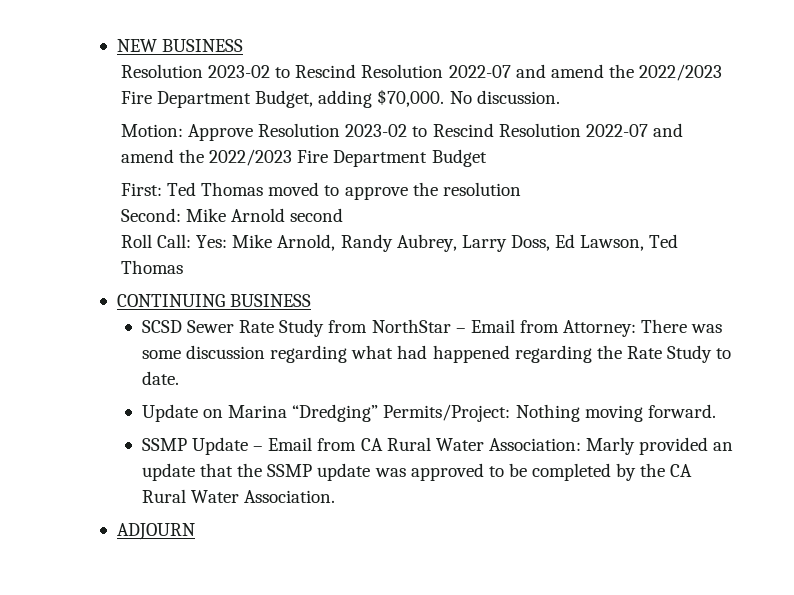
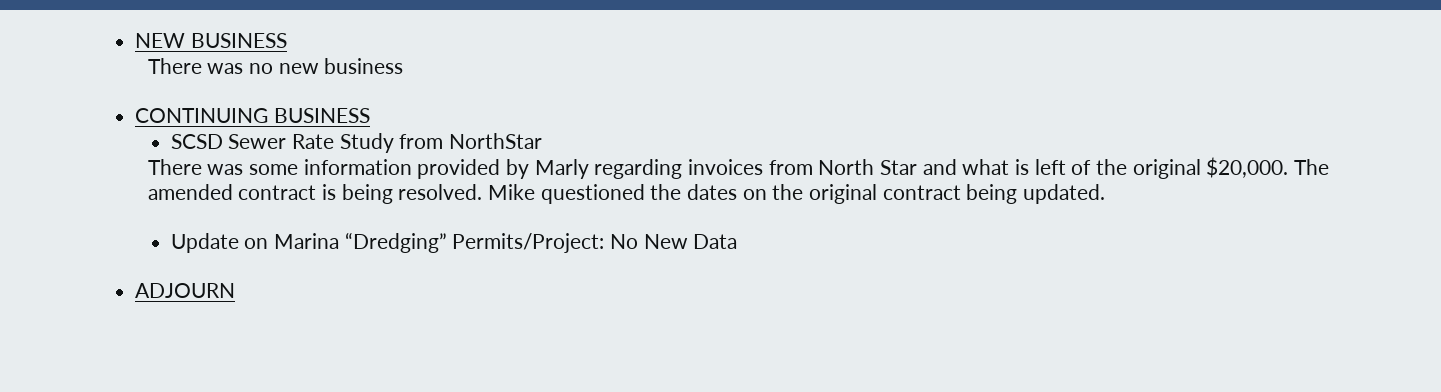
- Resolution 2023-02 to Rescind Resolution 2022-07 and amend the 2022/2023 Fire Department Budget, adding $70,000. No discussion.
- Motion: Approve Resolution 2023-02 to Rescind Resolution 2022-07 and amend the 2022/2023 Fire Department Budget
- First: Ted Thomas moved to approve the resolution
- Second: Mike Arnold second
- Roll Call: Yes: Mike Arnold, Randy Aubrey, Larry Doss, Ed Lawson, Ted Thomas
+ There was no new business
- SCSD Sewer Rate Study from NorthStar – Email from Attorney: There was some discussion regarding what had happened regarding the Rate Study to date.
+ SCSD Sewer Rate Study from NorthStar
+ There was some information provided by Marly regarding invoices from North Star and what is left of the original $20,000. The amended contract is being resolved. Mike questioned the dates on the original contract being updated.
- Update on Marina “Dredging” Permits/Project: Nothing moving forward.
- SSMP Update – Email from CA Rural Water Association: Marly provided an update that the SSMP update was approved to be completed by the CA Rural Water Association.
+ Update on Marina “Dredging” Permits/Project: No New Data

